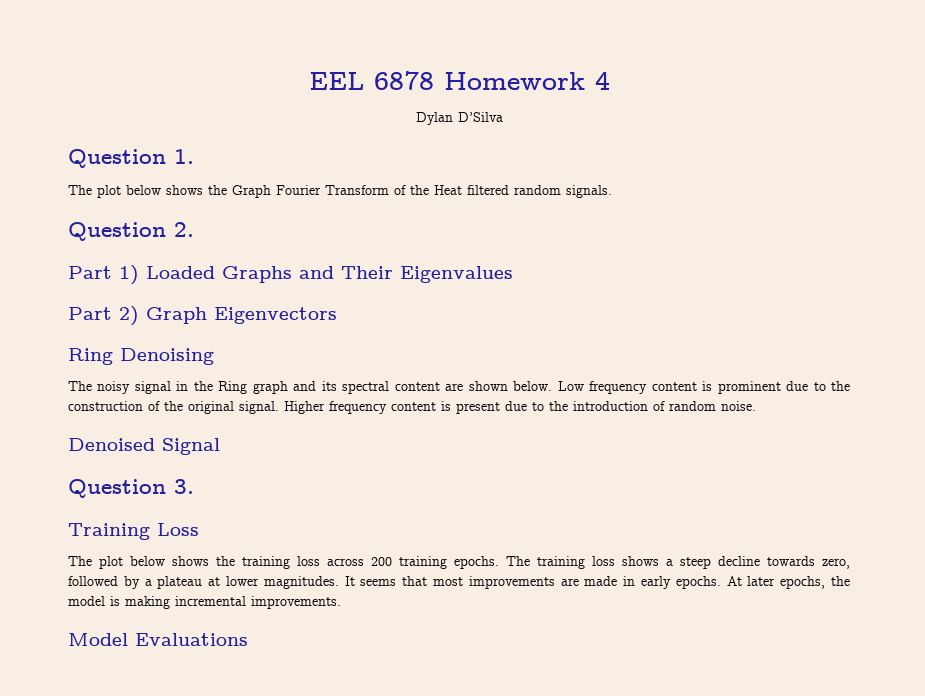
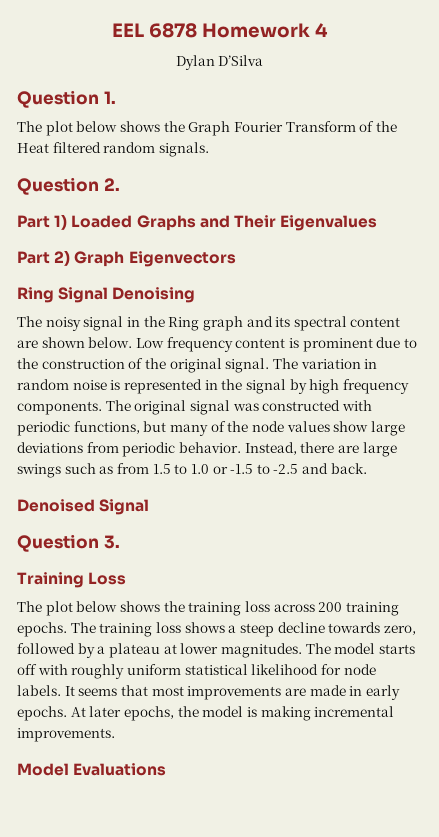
- Ring Denoising
+ Ring Signal Denoising
- Higher frequency content is present due to the introduction of random noise.
+ The variation in random noise is represented in the signal by high frequency components. The original signal was constructed with periodic functions, but many of the node values show large deviations from periodic behavior. Instead, there are large swings such as from 1.5 to 1.0 or -1.5 to -2.5 and back.
+ The model starts off with roughly uniform statistical likelihood for node labels.

